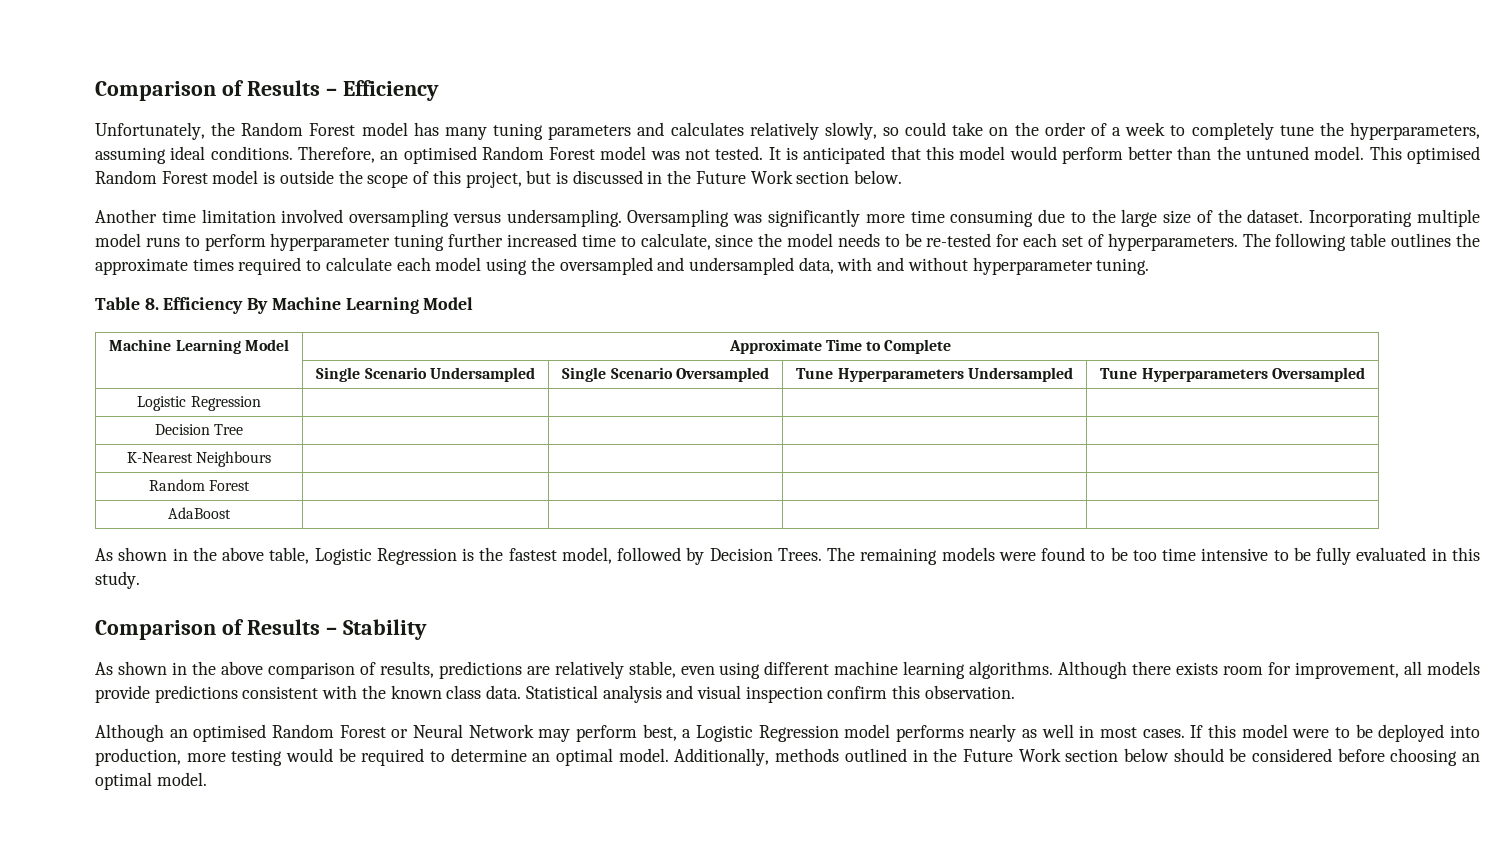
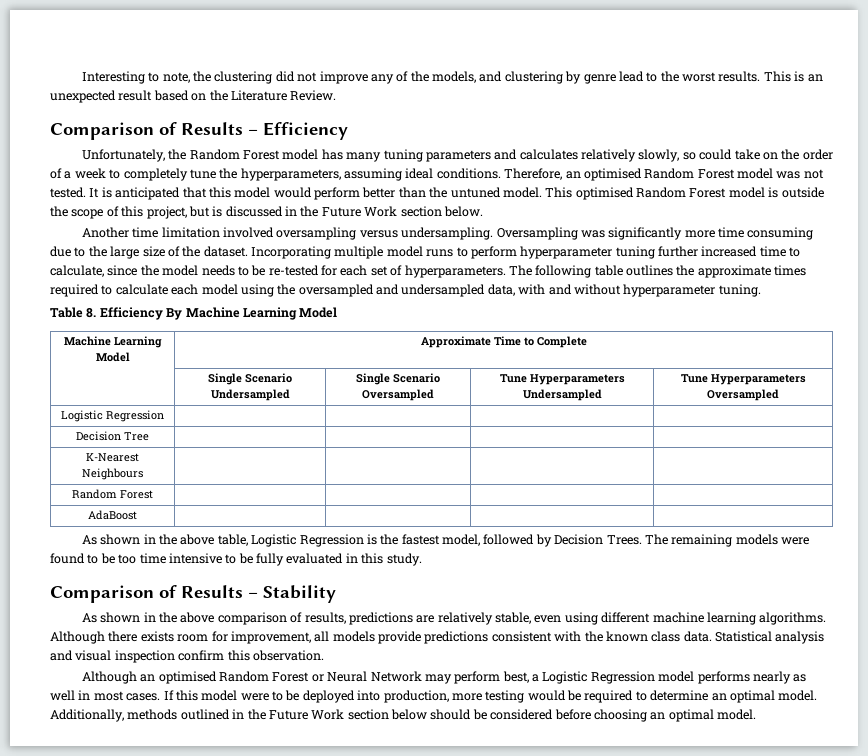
+ Interesting to note, the clustering did not improve any of the models, and clustering by genre lead to the worst results. This is an unexpected result based on the Literature Review.

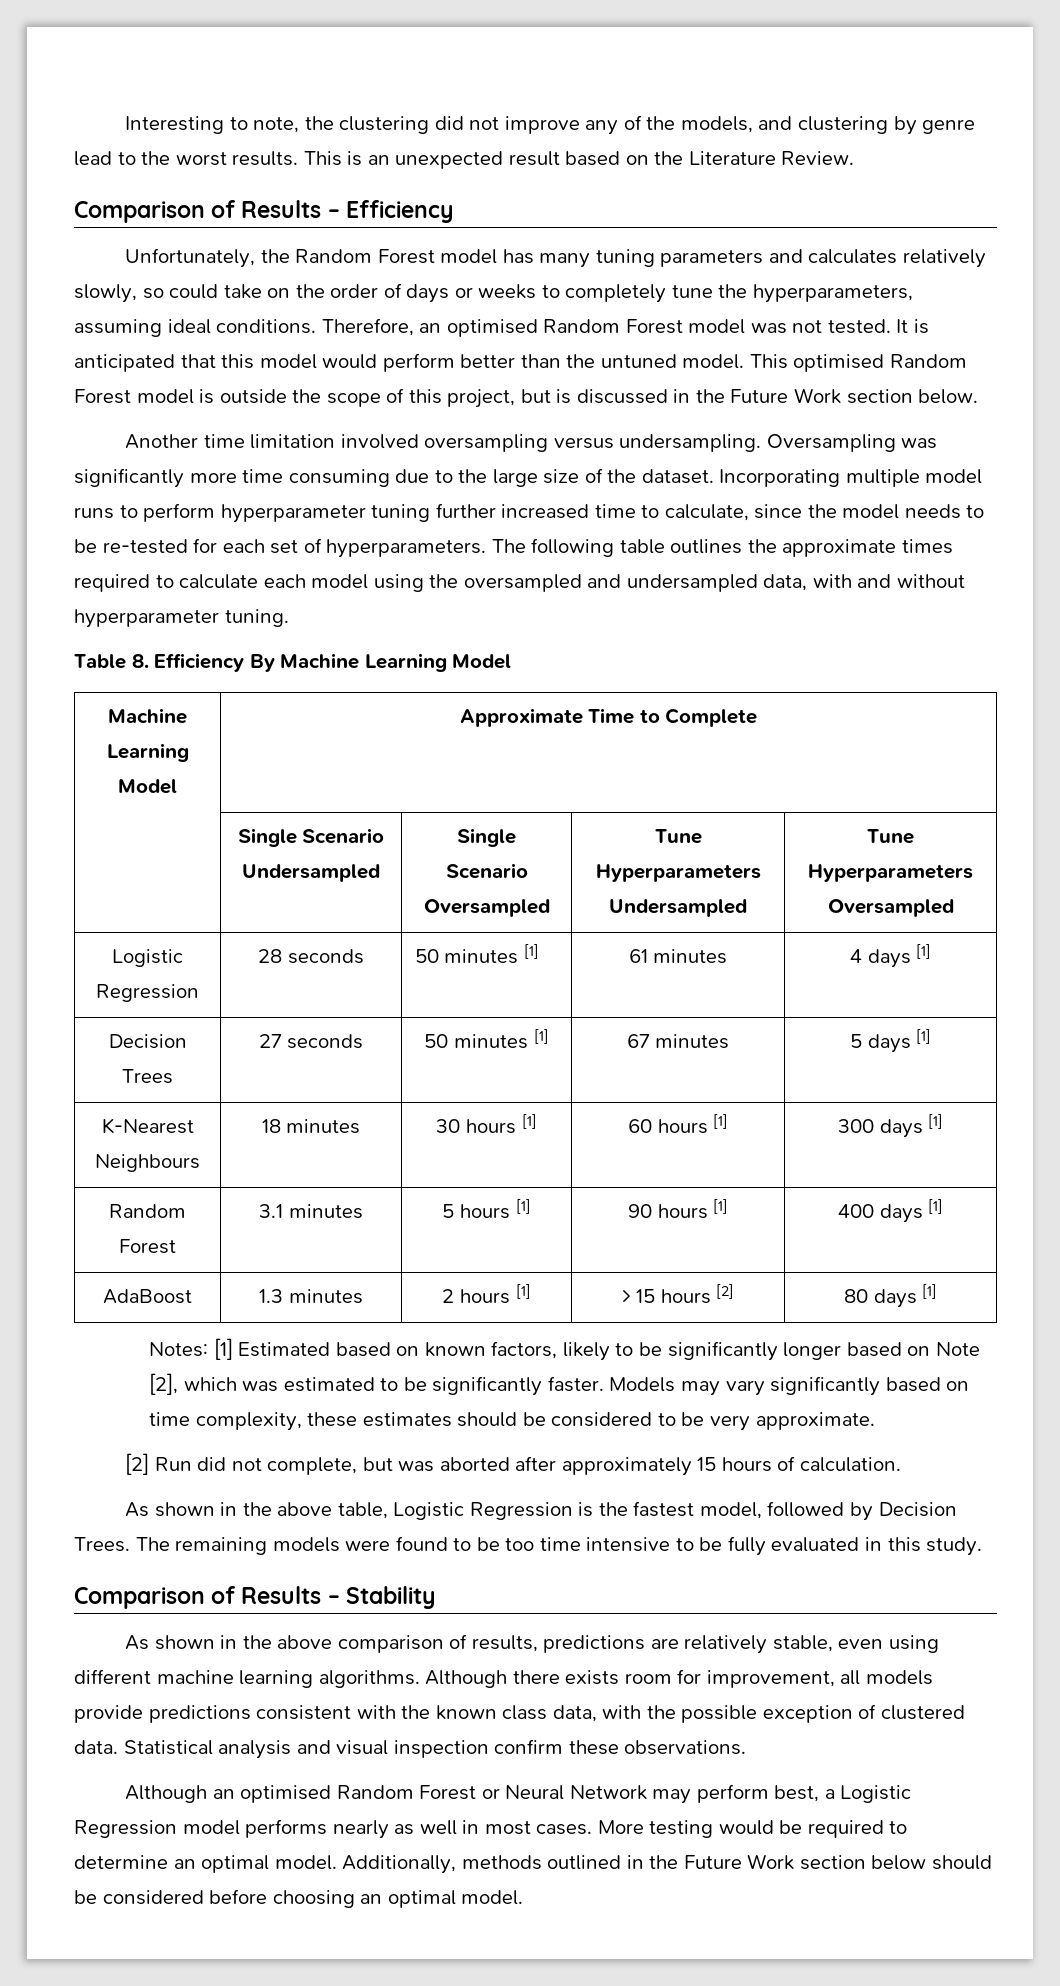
- Unfortunately, the Random Forest model has many tuning parameters and calculates relatively slowly, so could take on the order of a week to completely tune the hyperparameters, assuming ideal conditions.
+ Unfortunately, the Random Forest model has many tuning parameters and calculates relatively slowly, so could take on the order of days or weeks to completely tune the hyperparameters, assuming ideal conditions.
- Logistic Regression | | | |
- Decision Tree | | | |
- K-Nearest Neighbours | | | |
- Random Forest | | | |
- AdaBoost | | | |
+ Logistic Regression | 28 seconds | 50 minutes [1] | 61 minutes | 4 days [1]
+ Decision Trees | 27 seconds | 50 minutes [1] | 67 minutes | 5 days [1]
+ K-Nearest Neighbours | 18 minutes | 30 hours [1] | 60 hours [1] | 300 days [1]
+ Random Forest | 3.1 minutes | 5 hours [1] | 90 hours [1] | 400 days [1]
+ AdaBoost | 1.3 minutes | 2 hours [1] | > 15 hours [2] | 80 days [1]
+ Notes: [1] Estimated based on known factors, likely to be significantly longer based on Note [2], which was estimated to be significantly faster. Models may vary significantly based on time complexity, these estimates should be considered to be very approximate.
+ [2] Run did not complete, but was aborted after approximately 15 hours of calculation.
- Although there exists room for improvement, all models provide predictions consistent with the known class data.
+ Although there exists room for improvement, all models provide predictions consistent with the known class data, with the possible exception of clustered data.
- Statistical analysis and visual inspection confirm this observation.
+ Statistical analysis and visual inspection confirm these observations.
- If this model were to be deployed into production, more testing would be required to determine an optimal model.
+ More testing would be required to determine an optimal model.

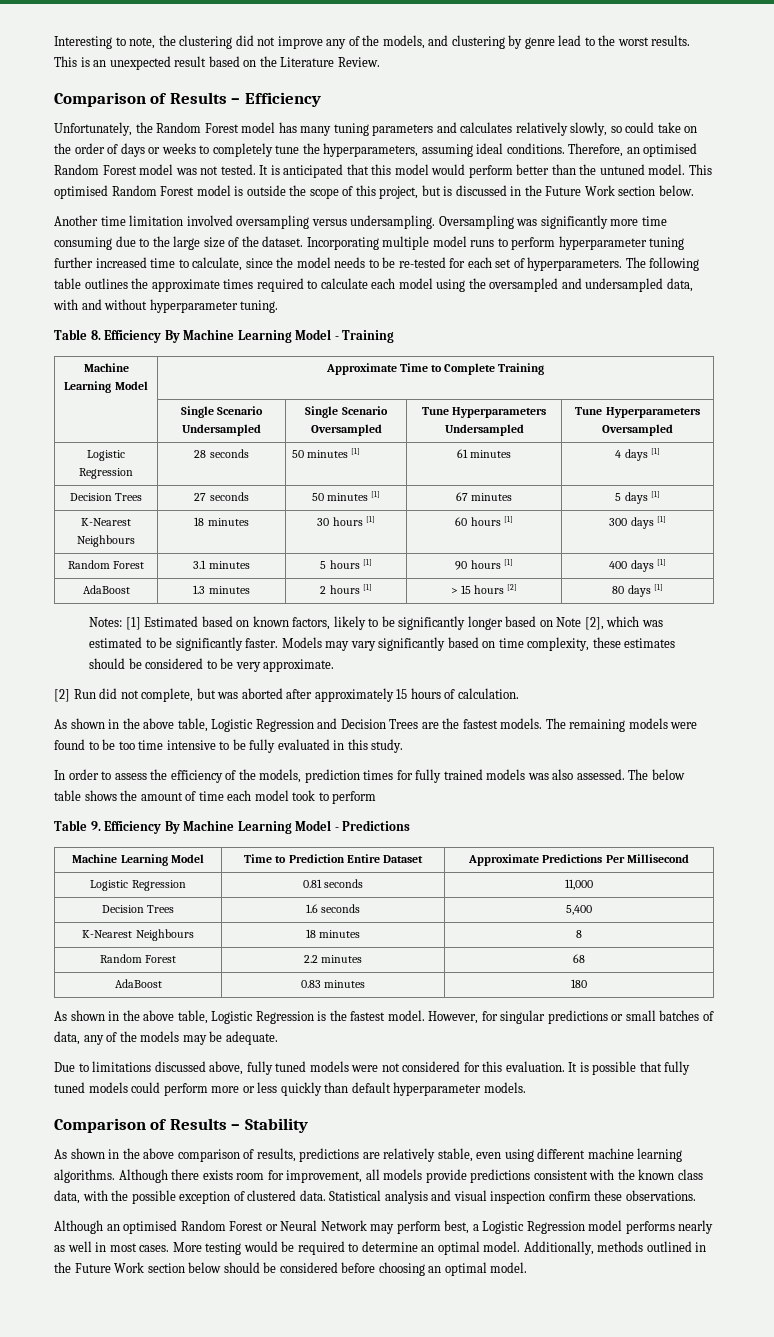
- Table 8. Efficiency By Machine Learning Model
+ Table 8. Efficiency By Machine Learning Model - Training
- Machine Learning Model | Approximate Time to Complete
+ Machine Learning Model | Approximate Time to Complete Training
- As shown in the above table, Logistic Regression is the fastest model, followed by Decision Trees.
+ As shown in the above table, Logistic Regression and Decision Trees are the fastest models.
+ In order to assess the efficiency of the models, prediction times for fully trained models was also assessed. The below table shows the amount of time each model took to perform
+ Table 9. Efficiency By Machine Learning Model - Predictions
+ Machine Learning Model | Time to Prediction Entire Dataset | Approximate Predictions Per Millisecond
+ Logistic Regression | 0.81 seconds | 11,000
+ Decision Trees | 1.6 seconds | 5,400
+ K-Nearest Neighbours | 18 minutes | 8
+ Random Forest | 2.2 minutes | 68
+ AdaBoost | 0.83 minutes | 180
+ As shown in the above table, Logistic Regression is the fastest model. However, for singular predictions or small batches of data, any of the models may be adequate.
+ Due to limitations discussed above, fully tuned models were not considered for this evaluation. It is possible that fully tuned models could perform more or less quickly than default hyperparameter models.

